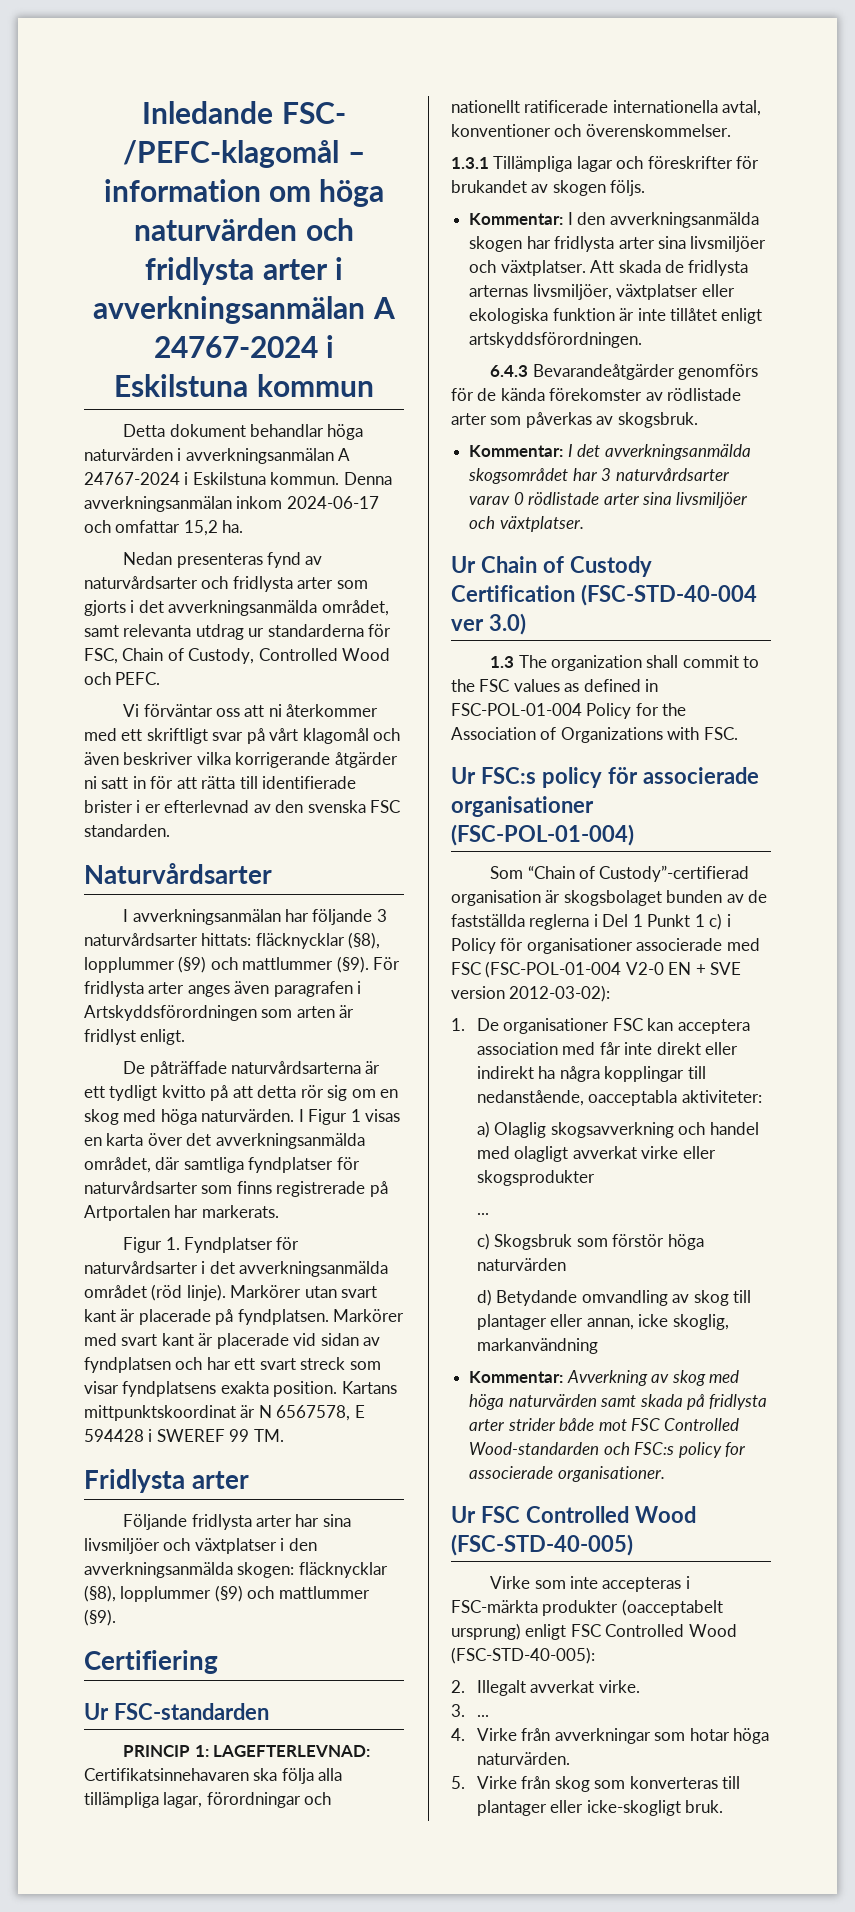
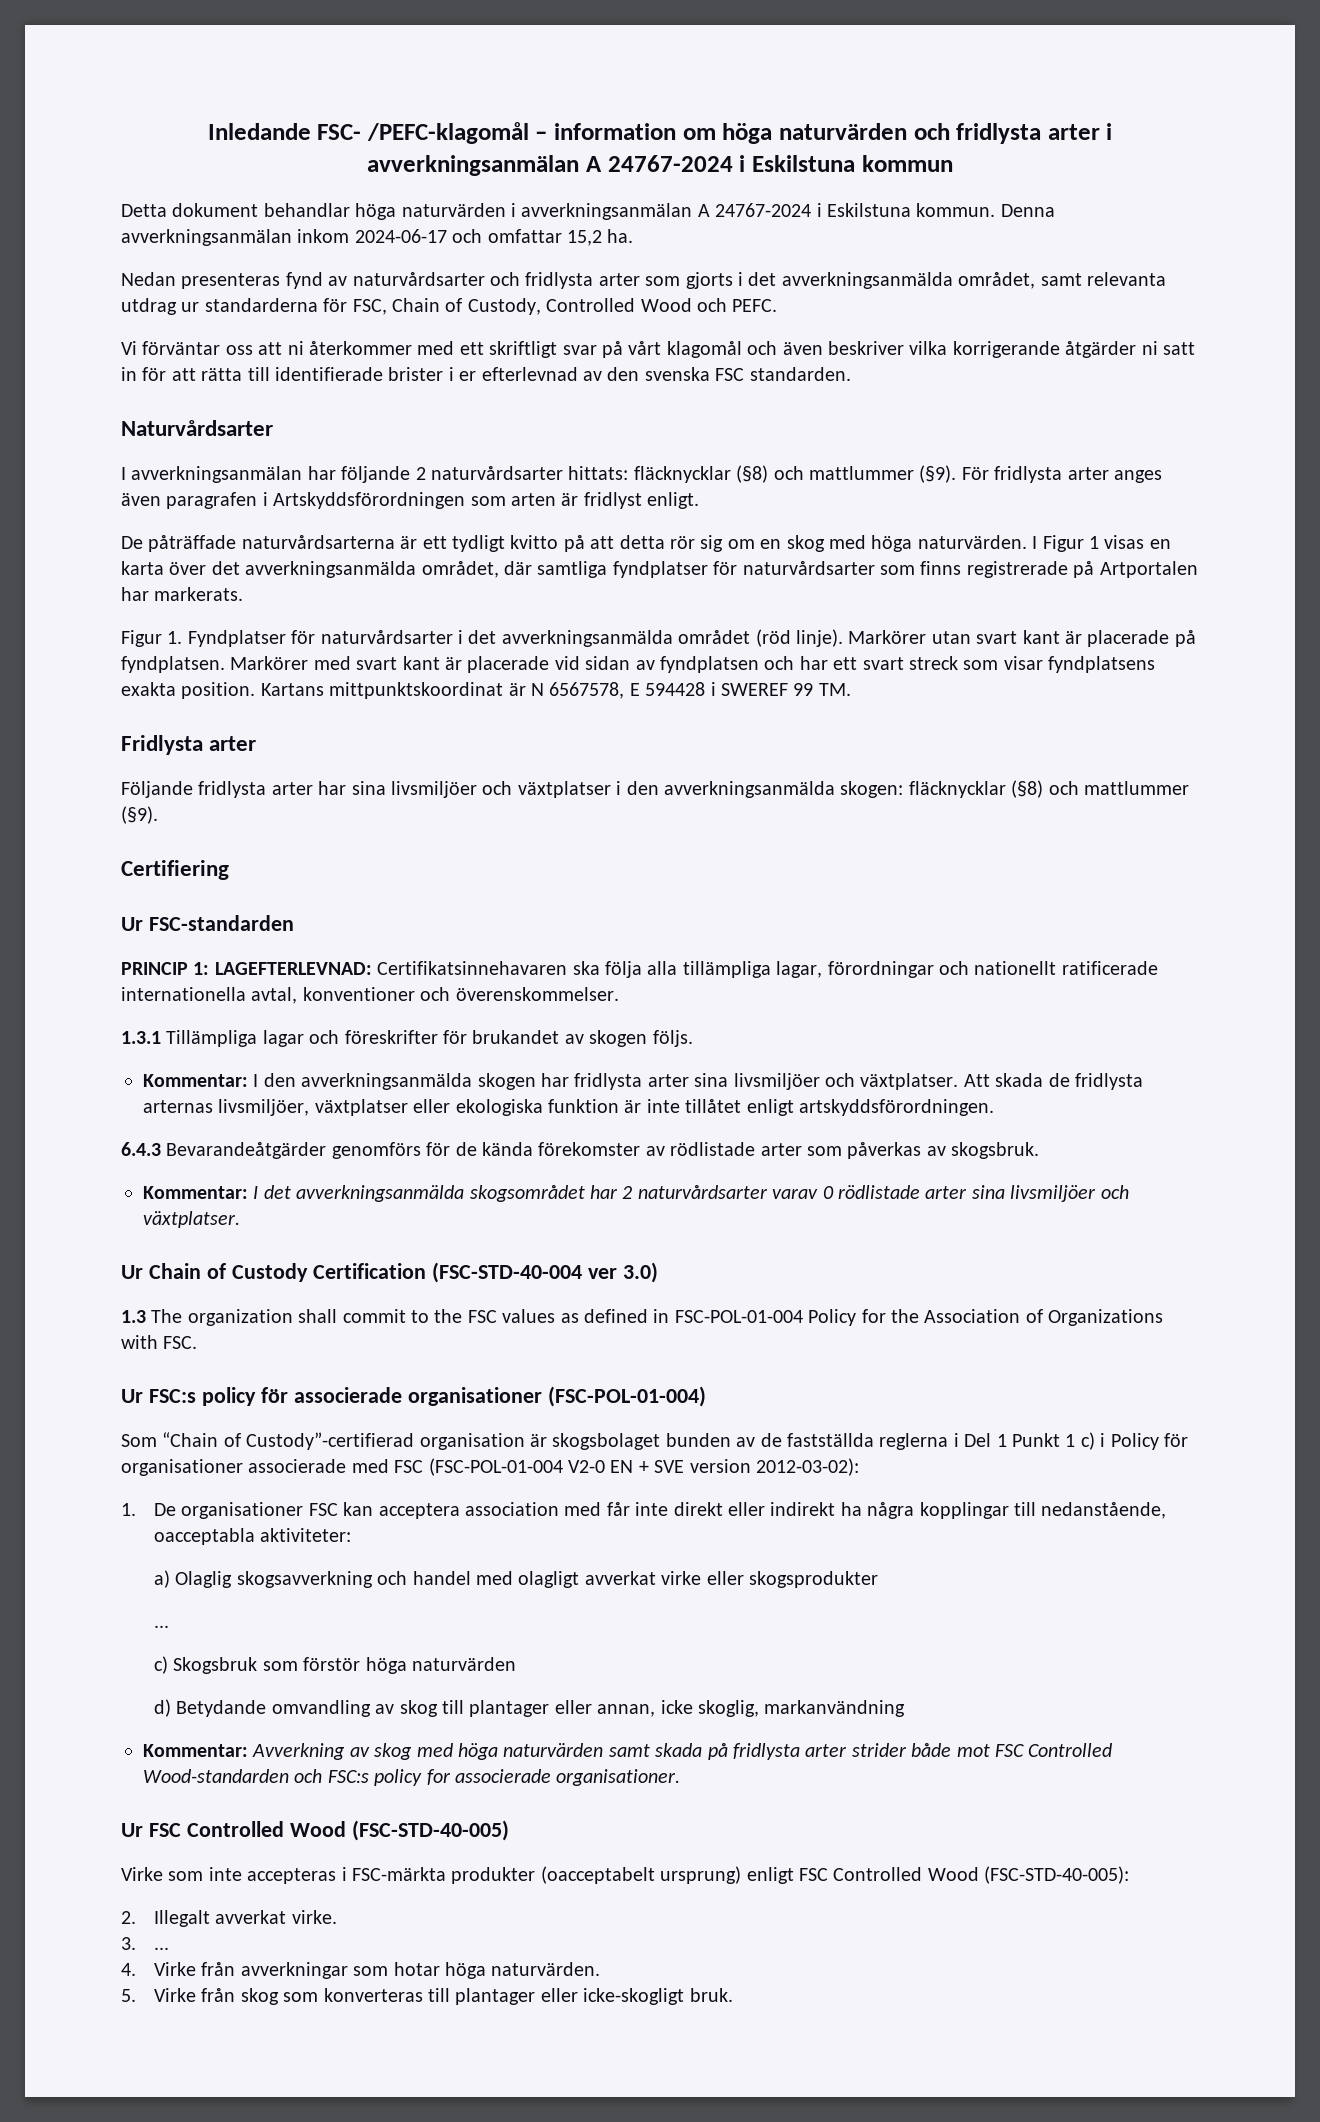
- I avverkningsanmälan har följande 3 naturvårdsarter hittats: fläcknycklar (§8), lopplummer (§9) och mattlummer (§9).
+ I avverkningsanmälan har följande 2 naturvårdsarter hittats: fläcknycklar (§8) och mattlummer (§9).
- Följande fridlysta arter har sina livsmiljöer och växtplatser i den avverkningsanmälda skogen: fläcknycklar (§8), lopplummer (§9) och mattlummer (§9).
+ Följande fridlysta arter har sina livsmiljöer och växtplatser i den avverkningsanmälda skogen: fläcknycklar (§8) och mattlummer (§9).
- Kommentar: I det avverkningsanmälda skogsområdet har 3 naturvårdsarter varav 0 rödlistade arter sina livsmiljöer och växtplatser.
+ Kommentar: I det avverkningsanmälda skogsområdet har 2 naturvårdsarter varav 0 rödlistade arter sina livsmiljöer och växtplatser.

